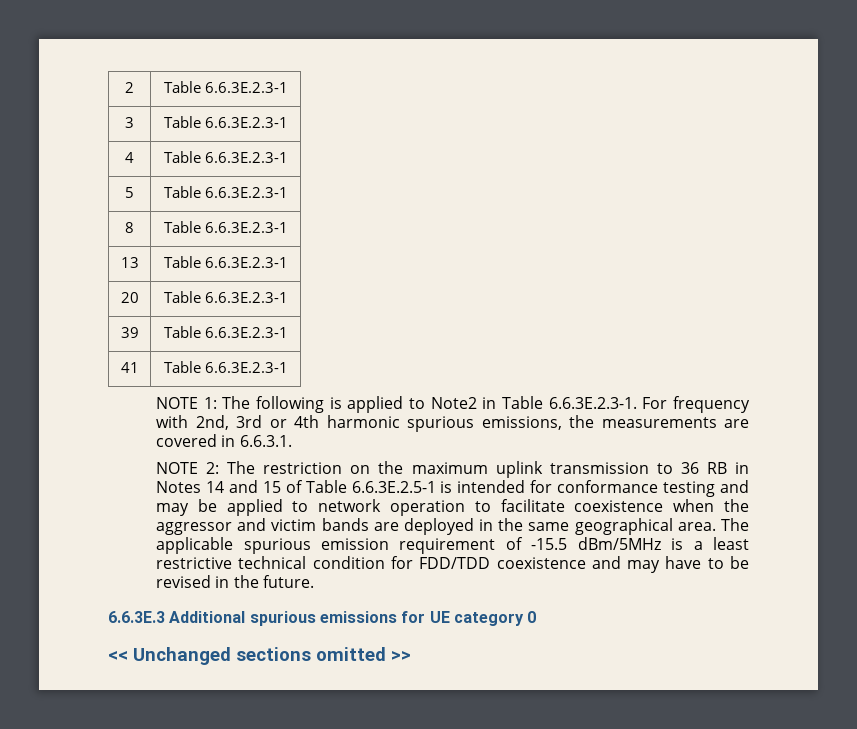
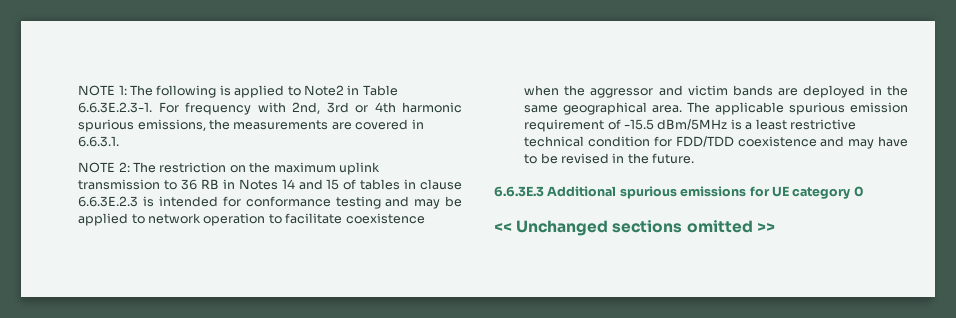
- 2 | Table 6.6.3E.2.3-1
- 3 | Table 6.6.3E.2.3-1
- 4 | Table 6.6.3E.2.3-1
- 5 | Table 6.6.3E.2.3-1
- 8 | Table 6.6.3E.2.3-1
- 13 | Table 6.6.3E.2.3-1
- 20 | Table 6.6.3E.2.3-1
- 39 | Table 6.6.3E.2.3-1
- 41 | Table 6.6.3E.2.3-1
- NOTE 2: The restriction on the maximum uplink transmission to 36 RB in Notes 14 and 15 of Table 6.6.3E.2.5-1 is intended for conformance testing and may be applied to network operation to facilitate coexistence when the aggressor and victim bands are deployed in the same geographical area.
+ NOTE 2: The restriction on the maximum uplink transmission to 36 RB in Notes 14 and 15 of tables in clause 6.6.3E.2.3 is intended for conformance testing and may be applied to network operation to facilitate coexistence when the aggressor and victim bands are deployed in the same geographical area.

